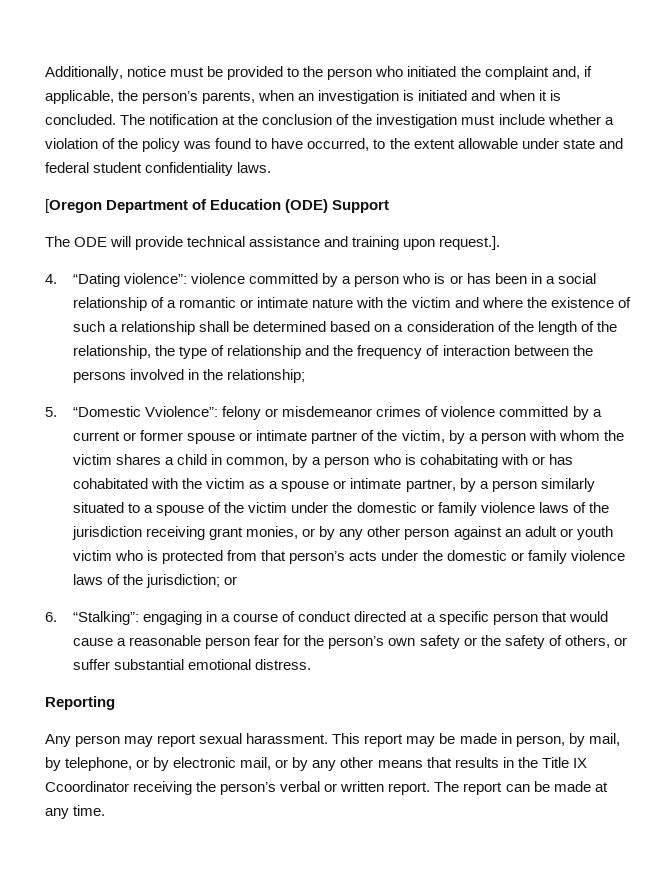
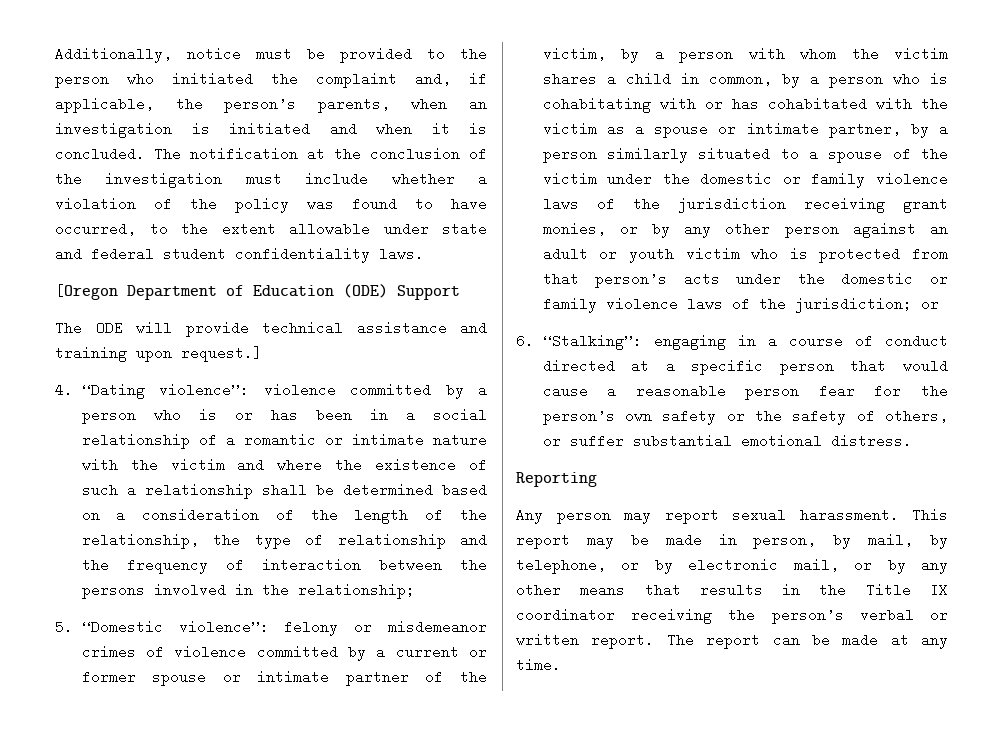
- The ODE will provide technical assistance and training upon request.].
+ The ODE will provide technical assistance and training upon request.]
- 5. “Domestic Vviolence”:
+ 5. “Domestic violence”:
- This report may be made in person, by mail, by telephone, or by electronic mail, or by any other means that results in the Title IX Ccoordinator receiving the person’s verbal or written report.
+ This report may be made in person, by mail, by telephone, or by electronic mail, or by any other means that results in the Title IX coordinator receiving the person’s verbal or written report.

